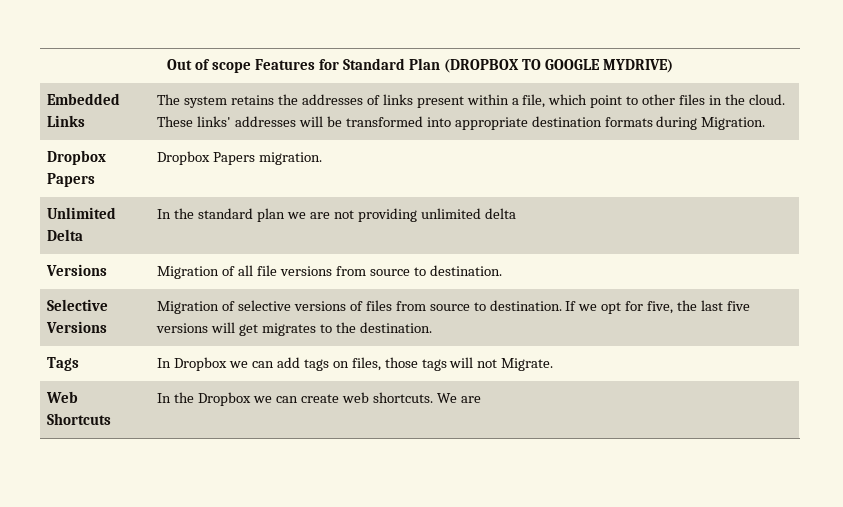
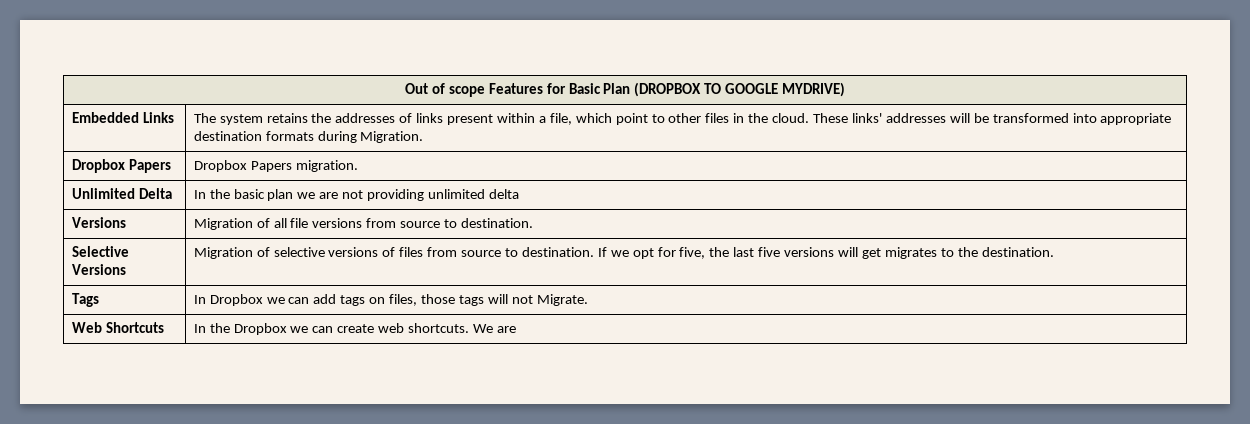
- Out of scope Features for Standard Plan (DROPBOX TO GOOGLE MYDRIVE)
+ Out of scope Features for Basic Plan (DROPBOX TO GOOGLE MYDRIVE)
- Unlimited Delta | In the standard plan we are not providing unlimited delta
+ Unlimited Delta | In the basic plan we are not providing unlimited delta

